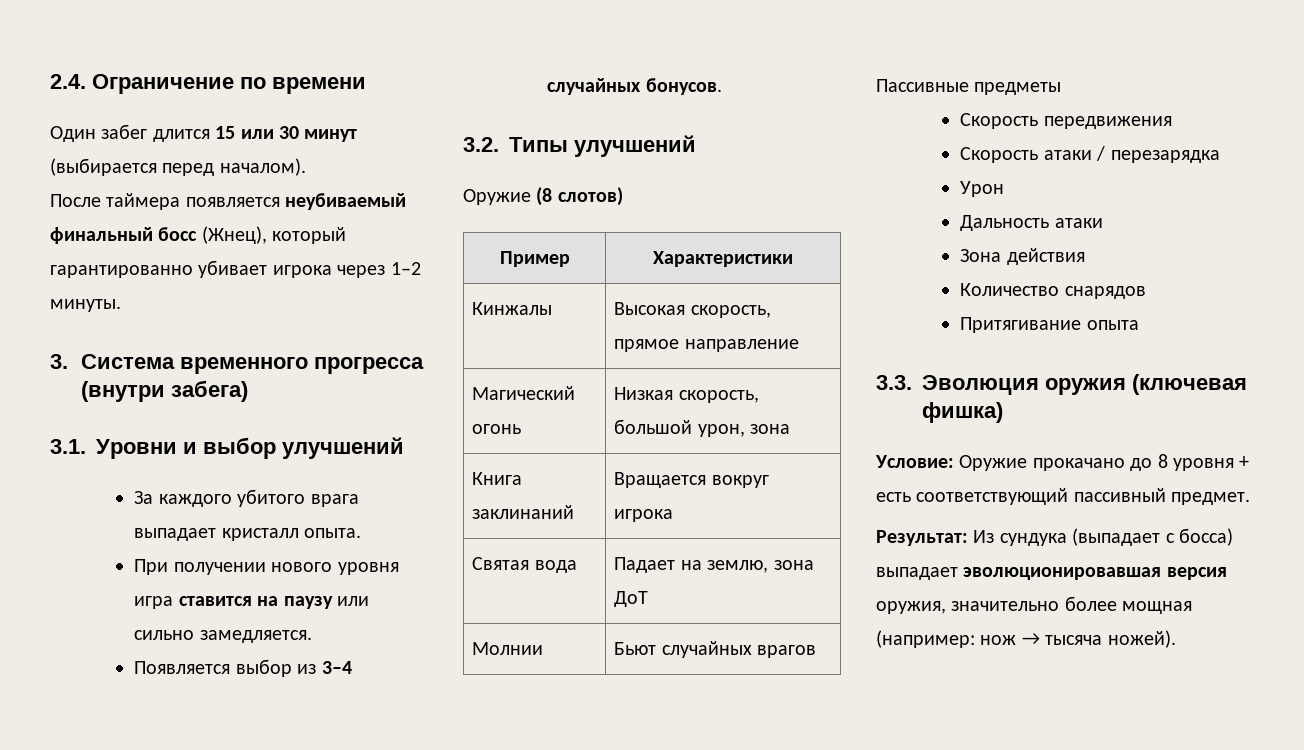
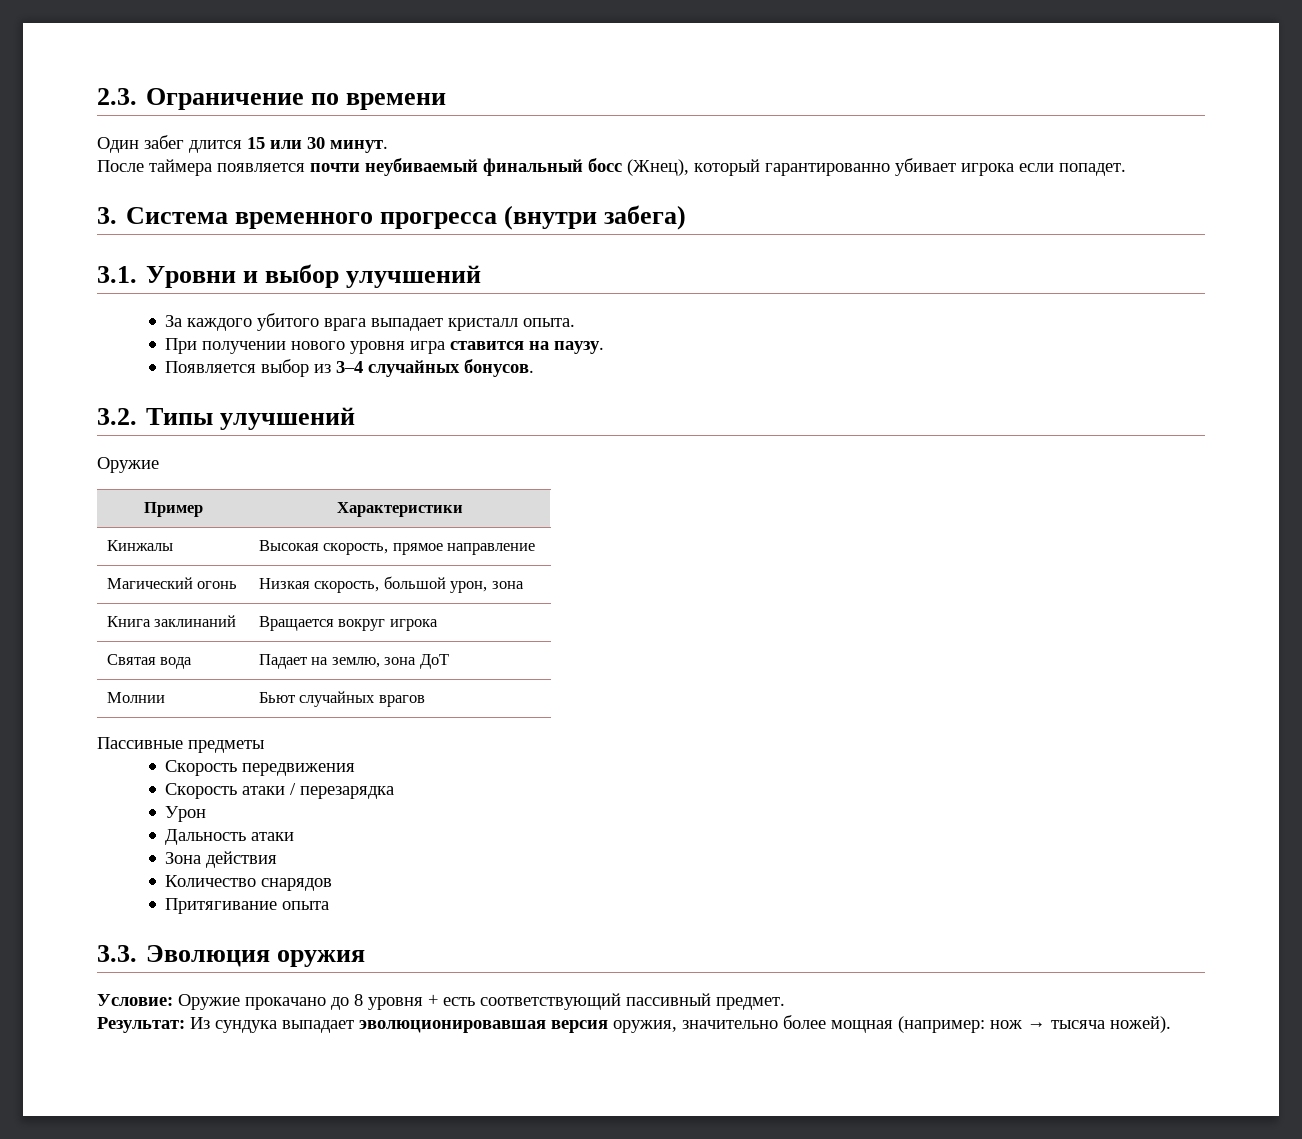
- 2.4. Ограничение по времени
+ 2.3. Ограничение по времени
- Один забег длится 15 или 30 минут (выбирается перед началом).
+ Один забег длится 15 или 30 минут.
- После таймера появляется неубиваемый финальный босс (Жнец), который гарантированно убивает игрока через 1–2 минуты.
+ После таймера появляется почти неубиваемый финальный босс (Жнец), который гарантированно убивает игрока если попадет.
- При получении нового уровня игра ставится на паузу или сильно замедляется.
+ При получении нового уровня игра ставится на паузу.
  3.2. Типы улучшений
- Оружие (8 слотов)
+ Оружие
- 3.3. Эволюция оружия (ключевая фишка)
+ 3.3. Эволюция оружия
- Результат: Из сундука (выпадает с босса) выпадает эволюционировавшая версия оружия, значительно более мощная (например: нож → тысяча ножей).
+ Результат: Из сундука выпадает эволюционировавшая версия оружия, значительно более мощная (например: нож → тысяча ножей).

